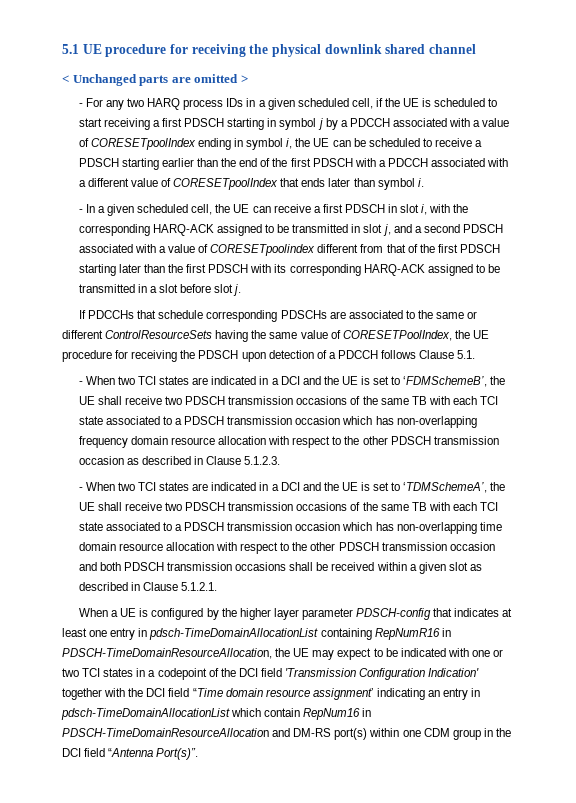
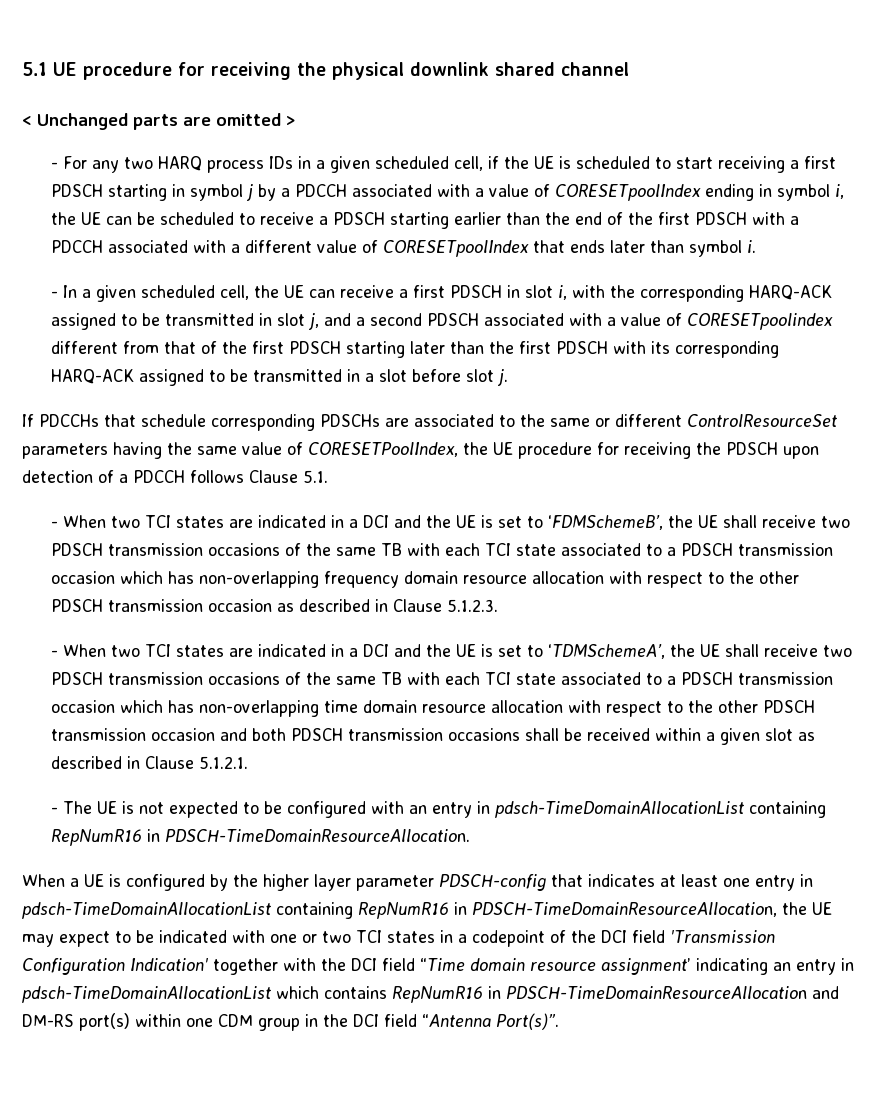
- If PDCCHs that schedule corresponding PDSCHs are associated to the same or different ControlResourceSets having the same value of CORESETPoolIndex, the UE procedure for receiving the PDSCH upon detection of a PDCCH follows Clause 5.1.
+ If PDCCHs that schedule corresponding PDSCHs are associated to the same or different ControlResourceSet parameters having the same value of CORESETPoolIndex, the UE procedure for receiving the PDSCH upon detection of a PDCCH follows Clause 5.1.
+ - The UE is not expected to be configured with an entry in pdsch-TimeDomainAllocationList containing RepNumR16 in PDSCH-TimeDomainResourceAllocation.
- When a UE is configured by the higher layer parameter PDSCH-config that indicates at least one entry in pdsch-TimeDomainAllocationList containing RepNumR16 in PDSCH-TimeDomainResourceAllocation, the UE may expect to be indicated with one or two TCI states in a codepoint of the DCI field 'Transmission Configuration Indication' together with the DCI field “Time domain resource assignment’ indicating an entry in pdsch-TimeDomainAllocationList which contain RepNum16 in PDSCH-TimeDomainResourceAllocation and DM-RS port(s) within one CDM group in the DCI field “Antenna Port(s)”.
+ When a UE is configured by the higher layer parameter PDSCH-config that indicates at least one entry in pdsch-TimeDomainAllocationList containing RepNumR16 in PDSCH-TimeDomainResourceAllocation, the UE may expect to be indicated with one or two TCI states in a codepoint of the DCI field 'Transmission Configuration Indication' together with the DCI field “Time domain resource assignment’ indicating an entry in pdsch-TimeDomainAllocationList which contains RepNumR16 in PDSCH-TimeDomainResourceAllocation and DM-RS port(s) within one CDM group in the DCI field “Antenna Port(s)”.

